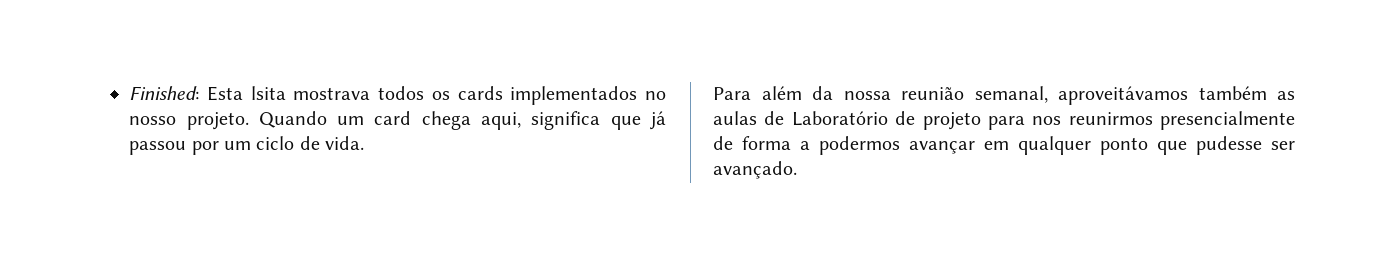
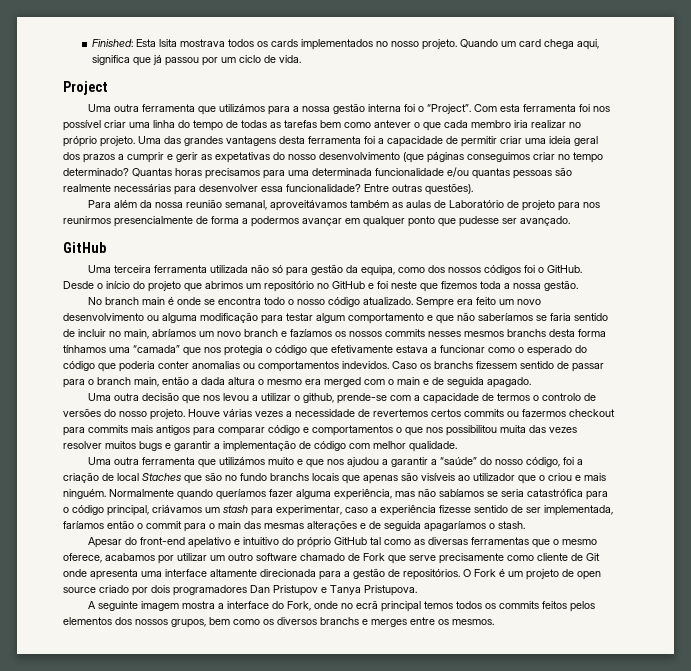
+ Project
+ Uma outra ferramenta que utilizámos para a nossa gestão interna foi o “Project”. Com esta ferramenta foi nos possível criar uma linha do tempo de todas as tarefas bem como antever o que cada membro iria realizar no próprio projeto. Uma das grandes vantagens desta ferramenta foi a capacidade de permitir criar uma ideia geral dos prazos a cumprir e gerir as expetativas do nosso desenvolvimento (que páginas conseguimos criar no tempo determinado? Quantas horas precisamos para uma determinada funcionalidade e/ou quantas pessoas são realmente necessárias para desenvolver essa funcionalidade? Entre outras questões).
  Para além da nossa reunião semanal, aproveitávamos também as aulas de Laboratório de projeto para nos reunirmos presencialmente de forma a podermos avançar em qualquer ponto que pudesse ser avançado.
+ GitHub
+ Uma terceira ferramenta utilizada não só para gestão da equipa, como dos nossos códigos foi o GitHub. Desde o início do projeto que abrimos um repositório no GitHub e foi neste que fizemos toda a nossa gestão.
+ No branch main é onde se encontra todo o nosso código atualizado. Sempre era feito um novo desenvolvimento ou alguma modificação para testar algum comportamento e que não saberíamos se faria sentido de incluir no main, abríamos um novo branch e fazíamos os nossos commits nesses mesmos branchs desta forma tínhamos uma “camada” que nos protegia o código que efetivamente estava a funcionar como o esperado do código que poderia conter anomalias ou comportamentos indevidos. Caso os branchs fizessem sentido de passar para o branch main, então a dada altura o mesmo era merged com o main e de seguida apagado.
+ Uma outra decisão que nos levou a utilizar o github, prende-se com a capacidade de termos o controlo de versões do nosso projeto. Houve várias vezes a necessidade de revertemos certos commits ou fazermos checkout para commits mais antigos para comparar código e comportamentos o que nos possibilitou muita das vezes resolver muitos bugs e garantir a implementação de código com melhor qualidade.
+ Uma outra ferramenta que utilizámos muito e que nos ajudou a garantir a “saúde” do nosso código, foi a criação de local Staches que são no fundo branchs locais que apenas são visíveis ao utilizador que o criou e mais ninguém. Normalmente quando queríamos fazer alguma experiência, mas não sabíamos se seria catastrófica para o código principal, criávamos um stash para experimentar, caso a experiência fizesse sentido de ser implementada, faríamos então o commit para o main das mesmas alterações e de seguida apagaríamos o stash.
+ Apesar do front-end apelativo e intuitivo do próprio GitHub tal como as diversas ferramentas que o mesmo oferece, acabamos por utilizar um outro software chamado de Fork que serve precisamente como cliente de Git onde apresenta uma interface altamente direcionada para a gestão de repositórios. O Fork é um projeto de open source criado por dois programadores Dan Pristupov e Tanya Pristupova.
+ A seguinte imagem mostra a interface do Fork, onde no ecrã principal temos todos os commits feitos pelos elementos dos nossos grupos, bem como os diversos branchs e merges entre os mesmos.

